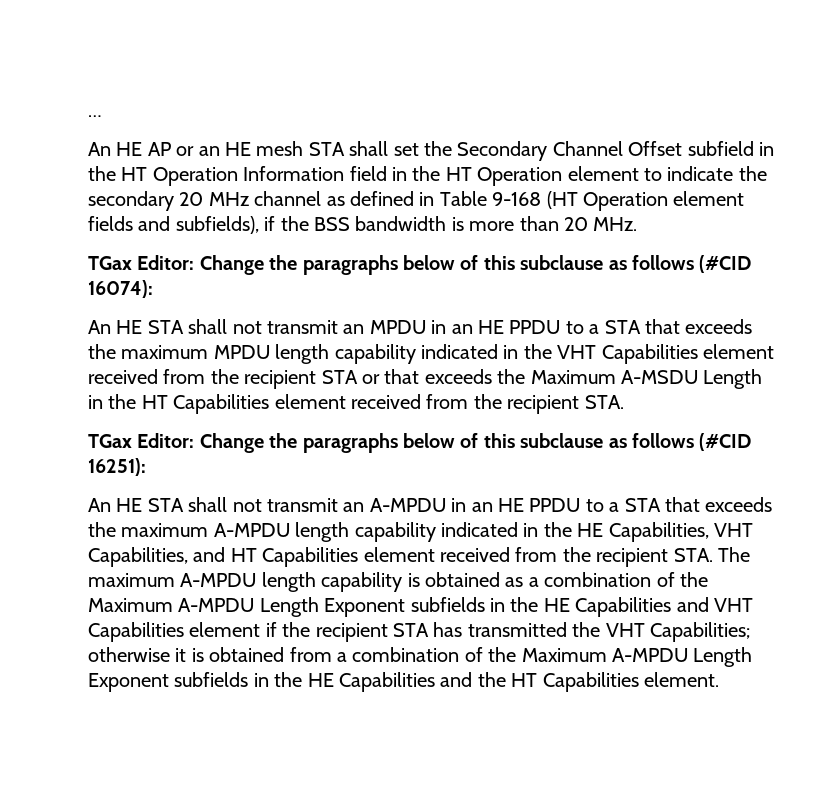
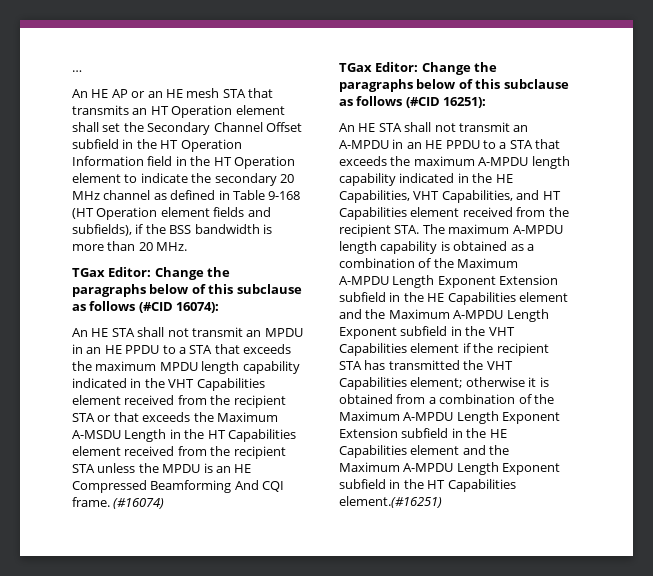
- An HE AP or an HE mesh STA shall set the Secondary Channel Offset subfield in the HT Operation Information field in the HT Operation element to indicate the secondary 20 MHz channel as defined in Table 9-168 (HT Operation element fields and subfields), if the BSS bandwidth is more than 20 MHz.
+ An HE AP or an HE mesh STA that transmits an HT Operation element shall set the Secondary Channel Offset subfield in the HT Operation Information field in the HT Operation element to indicate the secondary 20 MHz channel as defined in Table 9-168 (HT Operation element fields and subfields), if the BSS bandwidth is more than 20 MHz.
- An HE STA shall not transmit an MPDU in an HE PPDU to a STA that exceeds the maximum MPDU length capability indicated in the VHT Capabilities element received from the recipient STA or that exceeds the Maximum A-MSDU Length in the HT Capabilities element received from the recipient STA.
+ An HE STA shall not transmit an MPDU in an HE PPDU to a STA that exceeds the maximum MPDU length capability indicated in the VHT Capabilities element received from the recipient STA or that exceeds the Maximum A-MSDU Length in the HT Capabilities element received from the recipient STA unless the MPDU is an HE Compressed Beamforming And CQI frame. (#16074)
- An HE STA shall not transmit an A-MPDU in an HE PPDU to a STA that exceeds the maximum A-MPDU length capability indicated in the HE Capabilities, VHT Capabilities, and HT Capabilities element received from the recipient STA. The maximum A-MPDU length capability is obtained as a combination of the Maximum A-MPDU Length Exponent subfields in the HE Capabilities and VHT Capabilities element if the recipient STA has transmitted the VHT Capabilities;
+ An HE STA shall not transmit an A-MPDU in an HE PPDU to a STA that exceeds the maximum A-MPDU length capability indicated in the HE Capabilities, VHT Capabilities, and HT Capabilities element received from the recipient STA. The maximum A-MPDU length capability is obtained as a combination of the Maximum A-MPDU Length Exponent Extension subfield in the HE Capabilities element and the Maximum A-MPDU Length Exponent subfield in the VHT Capabilities element if the recipient STA has transmitted the VHT Capabilities element;
- otherwise it is obtained from a combination of the Maximum A-MPDU Length Exponent subfields in the HE Capabilities and the HT Capabilities element.
+ otherwise it is obtained from a combination of the Maximum A-MPDU Length Exponent Extension subfield in the HE Capabilities element and the Maximum A-MPDU Length Exponent subfield in the HT Capabilities element.(#16251)

